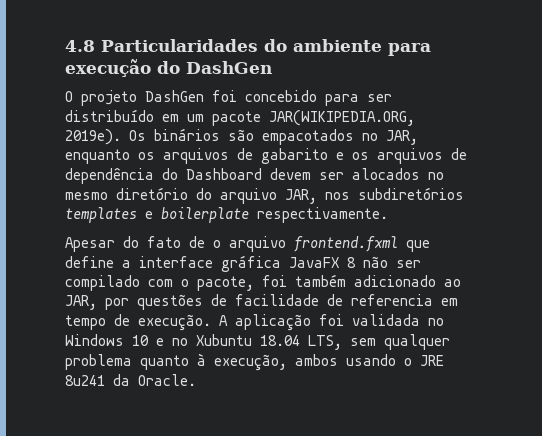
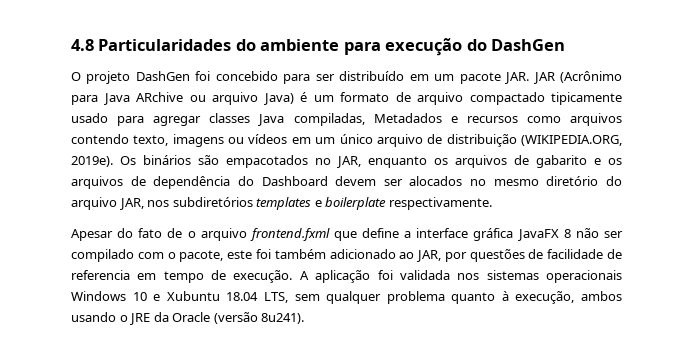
- O projeto DashGen foi concebido para ser distribuído em um pacote JAR(WIKIPEDIA.ORG, 2019e).
+ O projeto DashGen foi concebido para ser distribuído em um pacote JAR. JAR (Acrônimo para Java ARchive ou arquivo Java) é um formato de arquivo compactado tipicamente usado para agregar classes Java compiladas, Metadados e recursos como arquivos contendo texto, imagens ou vídeos em um único arquivo de distribuição (WIKIPEDIA.ORG, 2019e).
- Apesar do fato de o arquivo frontend.fxml que define a interface gráfica JavaFX 8 não ser compilado com o pacote, foi também adicionado ao JAR, por questões de facilidade de referencia em tempo de execução.
+ Apesar do fato de o arquivo frontend.fxml que define a interface gráfica JavaFX 8 não ser compilado com o pacote, este foi também adicionado ao JAR, por questões de facilidade de referencia em tempo de execução.
- A aplicação foi validada no Windows 10 e no Xubuntu 18.04 LTS, sem qualquer problema quanto à execução, ambos usando o JRE 8u241 da Oracle.
+ A aplicação foi validada nos sistemas operacionais Windows 10 e Xubuntu 18.04 LTS, sem qualquer problema quanto à execução, ambos usando o JRE da Oracle (versão 8u241).

